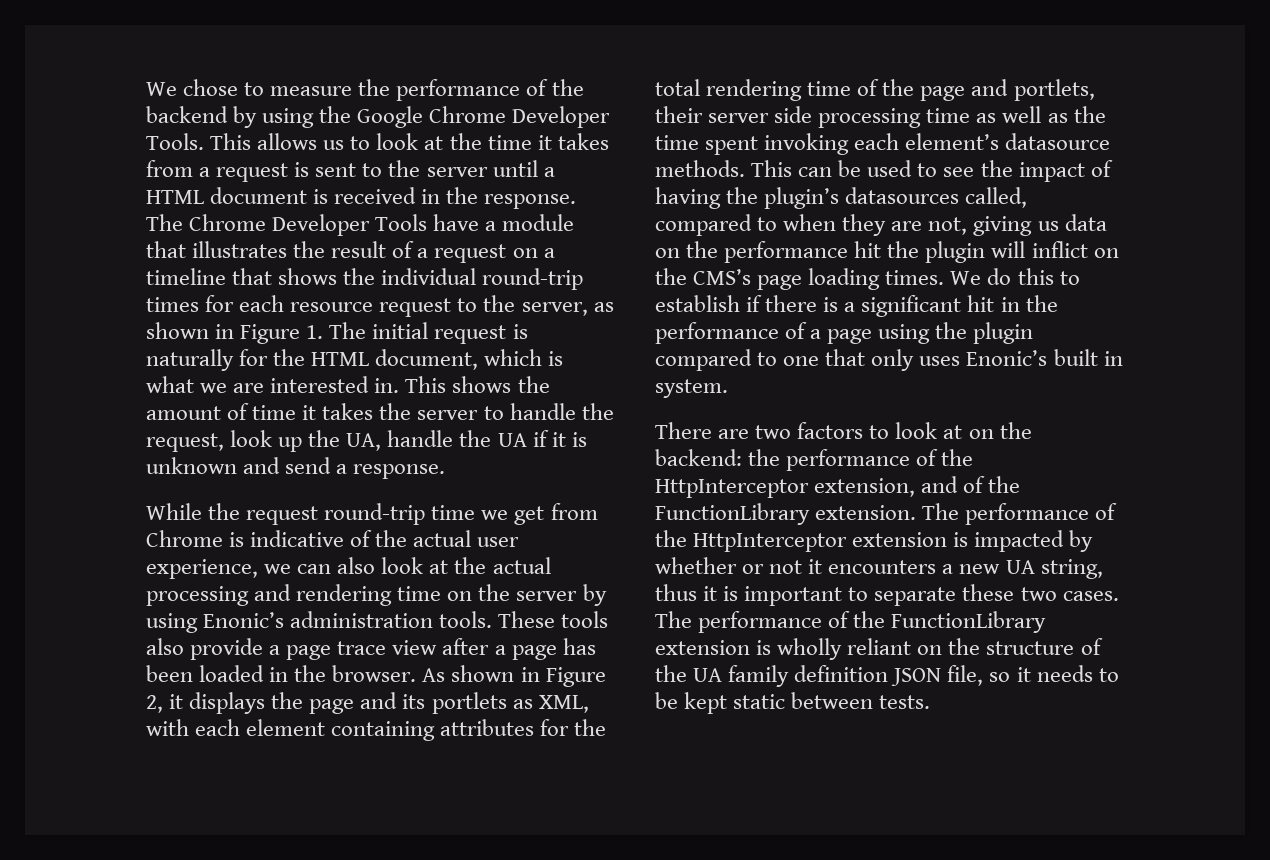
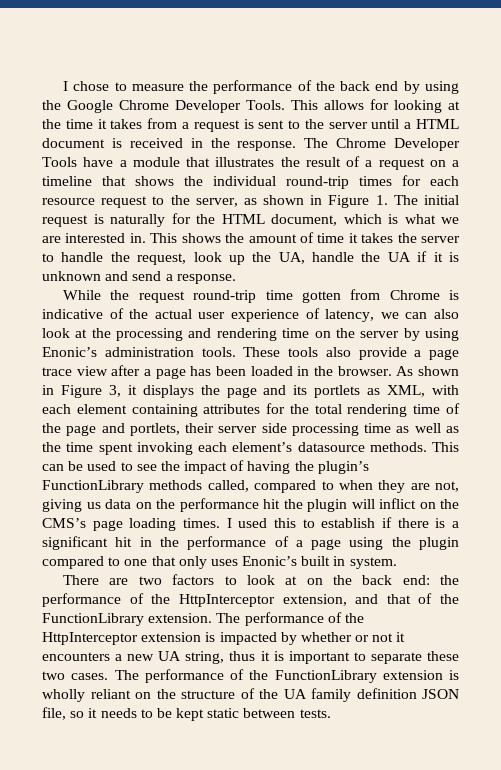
- We chose to measure the performance of the backend by using the Google Chrome Developer Tools.
+ I chose to measure the performance of the back end by using the Google Chrome Developer Tools.
- This allows us to look at the time it takes from a request is sent to the server until a HTML document is received in the response.
+ This allows for looking at the time it takes from a request is sent to the server until a HTML document is received in the response.
- While the request round-trip time we get from Chrome is indicative of the actual user experience, we can also look at the actual processing and rendering time on the server by using Enonic’s administration tools.
+ While the request round-trip time gotten from Chrome is indicative of the actual user experience of latency, we can also look at the processing and rendering time on the server by using Enonic’s administration tools.
- As shown in Figure 2, it displays the page and its portlets as XML, with each element containing attributes for the total rendering time of the page and portlets, their server side processing time as well as the time spent invoking each element’s datasource methods.
+ As shown in Figure 3, it displays the page and its portlets as XML, with each element containing attributes for the total rendering time of the page and portlets, their server side processing time as well as the time spent invoking each element’s datasource methods.
- This can be used to see the impact of having the plugin’s datasources called, compared to when they are not, giving us data on the performance hit the plugin will inflict on the CMS’s page loading times.
+ This can be used to see the impact of having the plugin’s FunctionLibrary methods called, compared to when they are not, giving us data on the performance hit the plugin will inflict on the CMS’s page loading times.
- We do this to establish if there is a significant hit in the performance of a page using the plugin compared to one that only uses Enonic’s built in system.
+ I used this to establish if there is a significant hit in the performance of a page using the plugin compared to one that only uses Enonic’s built in system.
- There are two factors to look at on the backend: the performance of the HttpInterceptor extension, and of the FunctionLibrary extension.
+ There are two factors to look at on the back end: the performance of the HttpInterceptor extension, and that of the FunctionLibrary extension.

